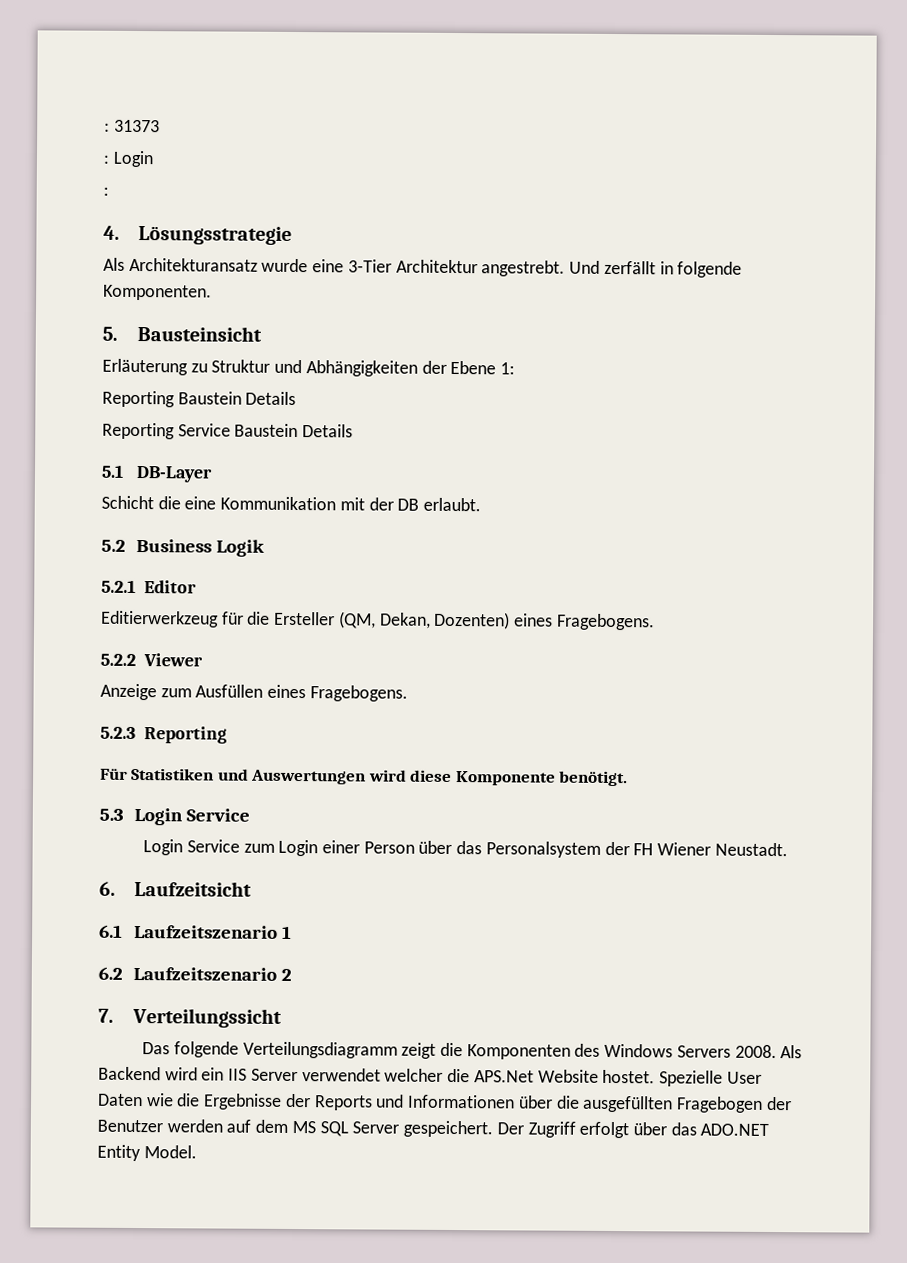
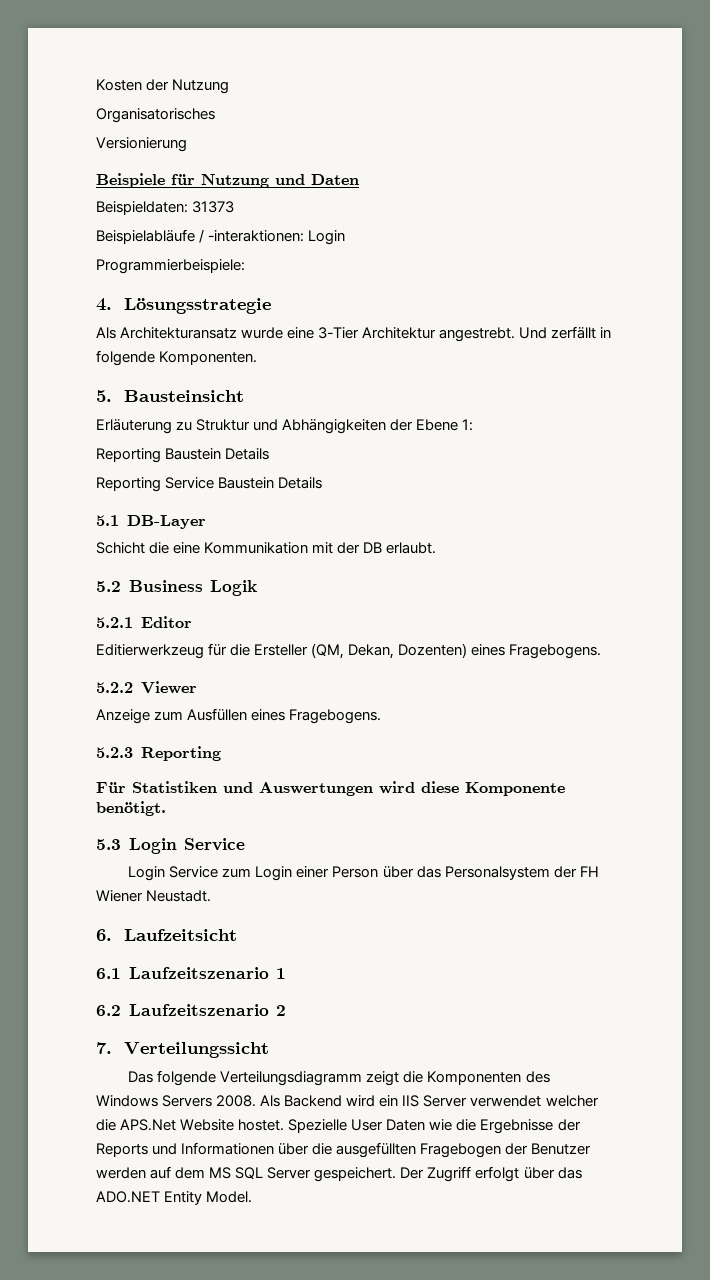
- : 31373
- : Login
- :
+ Kosten der Nutzung
+ Organisatorisches
+ Versionierung
+ Beispiele für Nutzung und Daten
+ Beispieldaten: 31373
+ Beispielabläufe / -interaktionen: Login
+ Programmierbeispiele:

